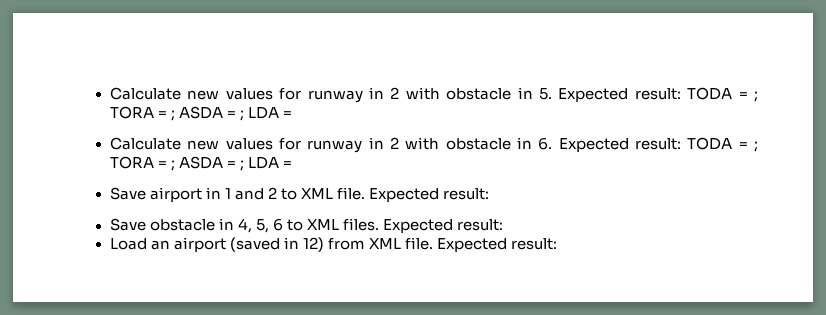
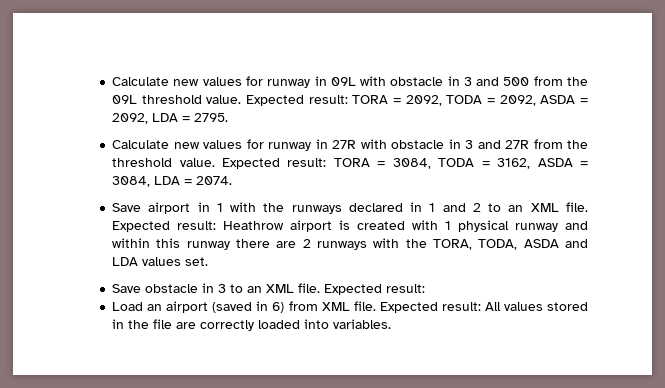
- Calculate new values for runway in 2 with obstacle in 5. Expected result: TODA = ; TORA = ; ASDA = ; LDA =
- Calculate new values for runway in 2 with obstacle in 6. Expected result: TODA = ; TORA = ; ASDA = ; LDA =
+ Calculate new values for runway in 09L with obstacle in 3 and 500 from the 09L threshold value. Expected result: TORA = 2092, TODA = 2092, ASDA = 2092, LDA = 2795.
+ Calculate new values for runway in 27R with obstacle in 3 and 27R from the threshold value. Expected result: TORA = 3084, TODA = 3162, ASDA = 3084, LDA = 2074.
- Save airport in 1 and 2 to XML file. Expected result:
- Save obstacle in 4, 5, 6 to XML files.
+ Save airport in 1 with the runways declared in 1 and 2 to an XML file. Expected result: Heathrow airport is created with 1 physical runway and within this runway there are 2 runways with the TORA, TODA, ASDA and LDA values set.
+ Save obstacle in 3 to an XML file.
- Load an airport (saved in 12) from XML file. Expected result:
+ Load an airport (saved in 6) from XML file. Expected result: All values stored in the file are correctly loaded into variables.

